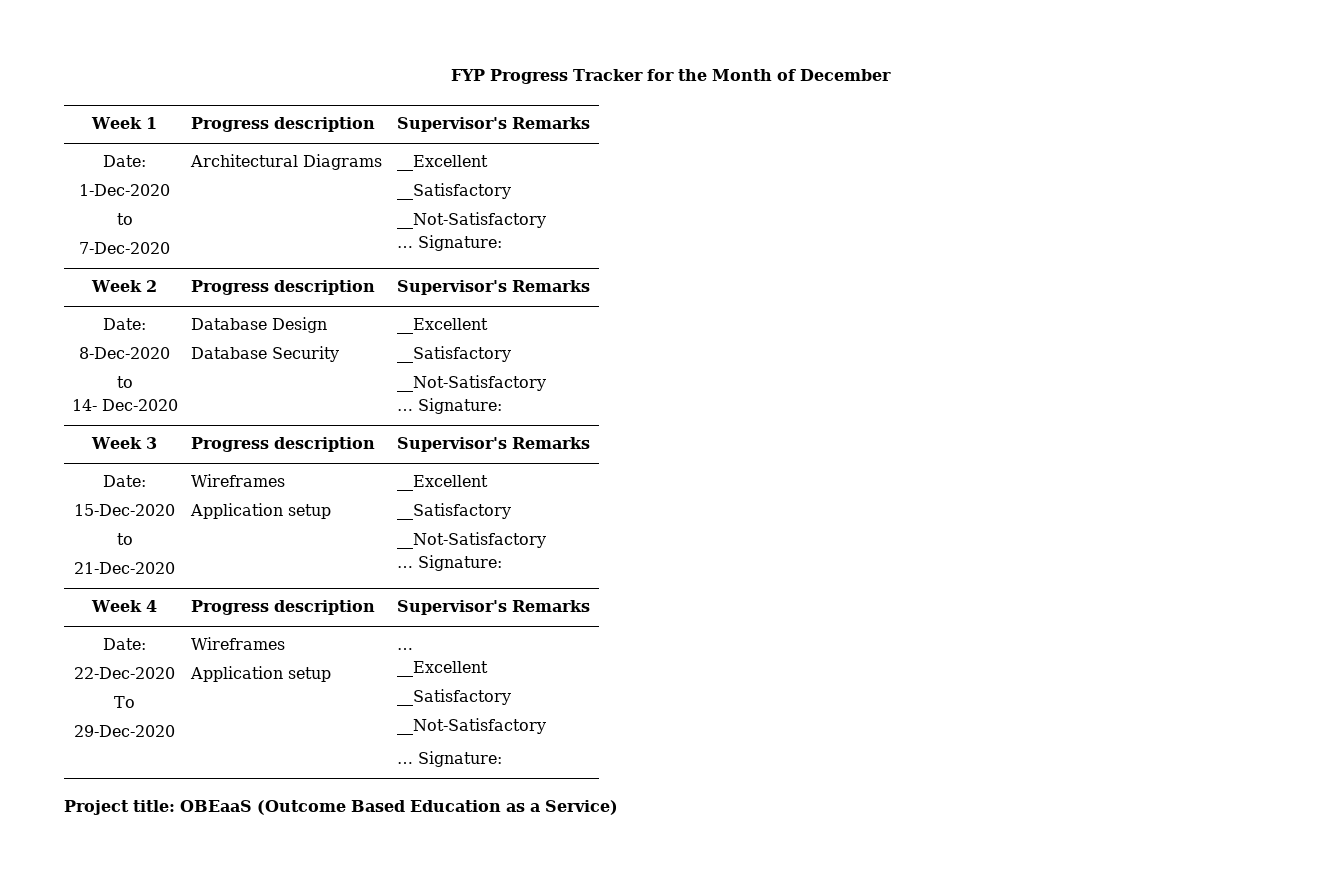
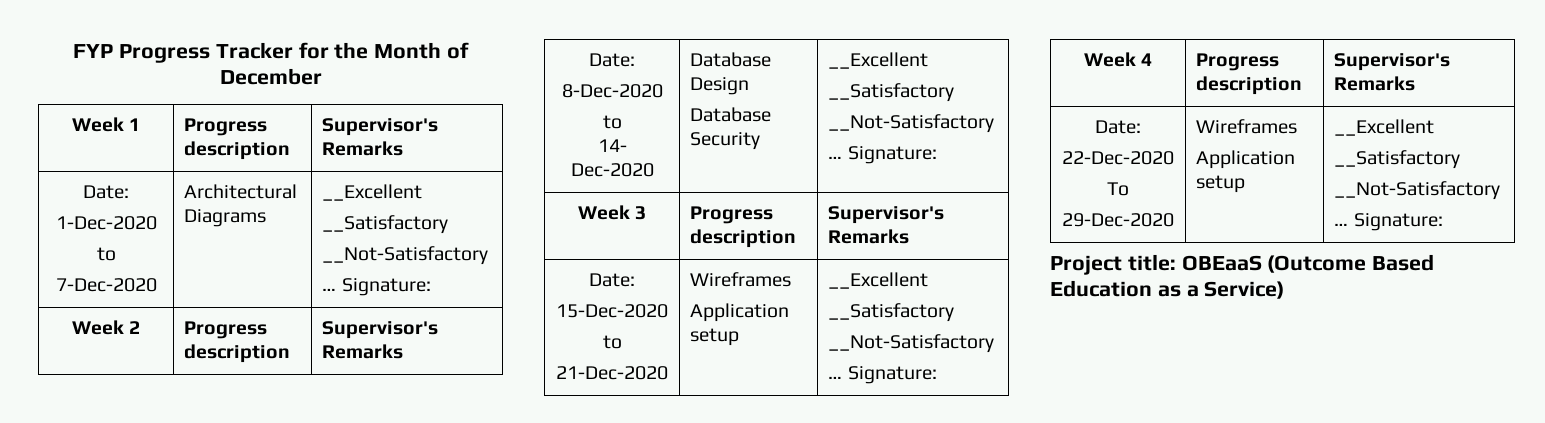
  Week 4 | Progress description | Supervisor's Remarks
  Date:
  22-Dec-2020
  To
  29-Dec-2020 | Wireframes
- Application setup | …
- __Excellent
+ Application setup | __Excellent

